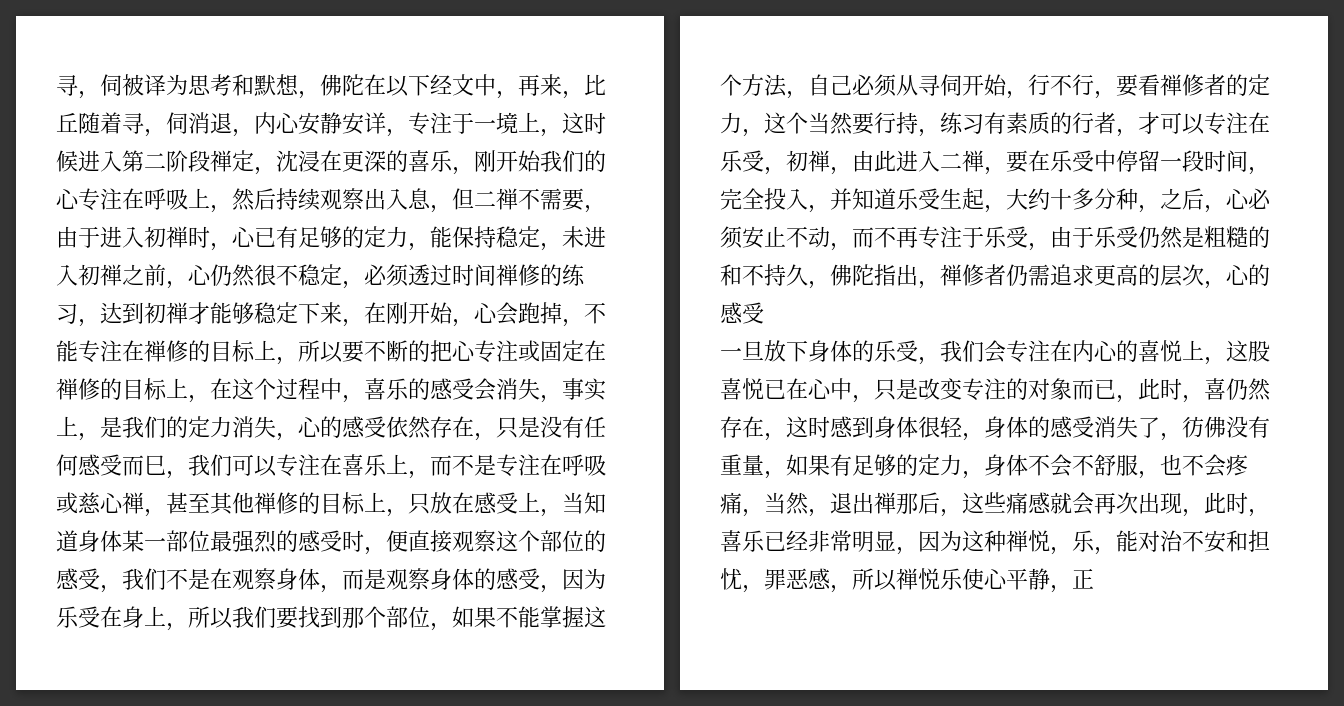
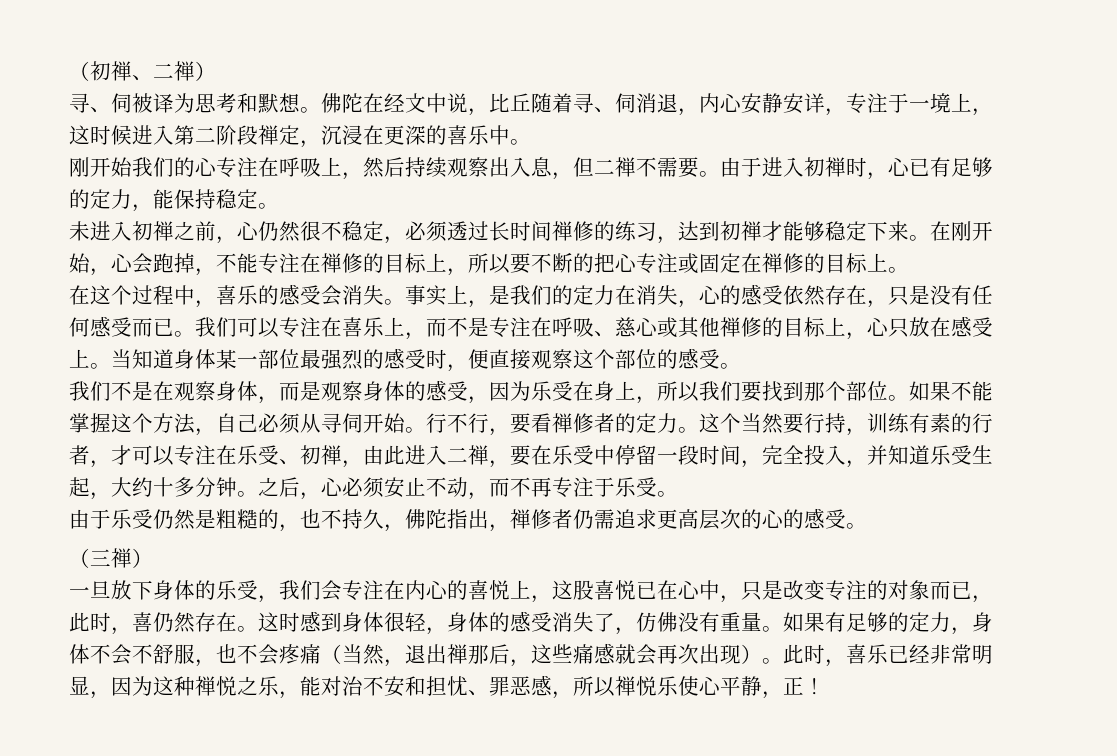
- 寻，伺被译为思考和默想，佛陀在以下经文中，再来，比丘随着寻，伺消退，内心安静安详，专注于一境上，这时候进入第二阶段禅定，沈浸在更深的喜乐，刚开始我们的心专注在呼吸上，然后持续观察出入息，但二禅不需要，由于进入初禅时，心已有足够的定力，能保持稳定，未进入初禅之前，心仍然很不稳定，必须透过时间禅修的练习，达到初禅才能够稳定下来，在刚开始，心会跑掉，不能专注在禅修的目标上，所以要不断的把心专注或固定在禅修的目标上，在这个过程中，喜乐的感受会消失，事实上，是我们的定力消失，心的感受依然存在，只是没有任何感受而巳，我们可以专注在喜乐上，而不是专注在呼吸或慈心禅，甚至其他禅修的目标上，只放在感受上，当知道身体某一部位最强烈的感受时，便直接观察这个部位的感受，我们不是在观察身体，而是观察身体的感受，因为乐受在身上，所以我们要找到那个部位，如果不能掌握这个方法，自己必须从寻伺开始，行不行，要看禅修者的定力，这个当然要行持，练习有素质的行者，才可以专注在乐受，初禅，由此进入二禅，要在乐受中停留一段时间，完全投入，并知道乐受生起，大约十多分种，之后，心必须安止不动，而不再专注于乐受，由于乐受仍然是粗糙的和不持久，佛陀指出，禅修者仍需追求更高的层次，心的感受
+ （初禅、二禅）
+ 寻、伺被译为思考和默想。佛陀在经文中说，比丘随着寻、伺消退，内心安静安详，专注于一境上，这时候进入第二阶段禅定，沉浸在更深的喜乐中。
+ 刚开始我们的心专注在呼吸上，然后持续观察出入息，但二禅不需要。由于进入初禅时，心已有足够的定力，能保持稳定。
+ 未进入初禅之前，心仍然很不稳定，必须透过长时间禅修的练习，达到初禅才能够稳定下来。在刚开始，心会跑掉，不能专注在禅修的目标上，所以要不断的把心专注或固定在禅修的目标上。
+ 在这个过程中，喜乐的感受会消失。事实上，是我们的定力在消失，心的感受依然存在，只是没有任何感受而已。我们可以专注在喜乐上，而不是专注在呼吸、慈心或其他禅修的目标上，心只放在感受上。当知道身体某一部位最强烈的感受时，便直接观察这个部位的感受。
+ 我们不是在观察身体，而是观察身体的感受，因为乐受在身上，所以我们要找到那个部位。如果不能掌握这个方法，自己必须从寻伺开始。行不行，要看禅修者的定力。这个当然要行持，训练有素的行者，才可以专注在乐受、初禅，由此进入二禅，要在乐受中停留一段时间，完全投入，并知道乐受生起，大约十多分钟。之后，心必须安止不动，而不再专注于乐受。
+ 由于乐受仍然是粗糙的，也不持久，佛陀指出，禅修者仍需追求更高层次的心的感受。
+ （三禅）
- 一旦放下身体的乐受，我们会专注在内心的喜悦上，这股喜悦已在心中，只是改变专注的对象而已，此时，喜仍然存在，这时感到身体很轻，身体的感受消失了，彷佛没有重量，如果有足够的定力，身体不会不舒服，也不会疼痛，当然，退出禅那后，这些痛感就会再次出现，此时，喜乐已经非常明显，因为这种禅悦，乐，能对治不安和担忧，罪恶感，所以禅悦乐使心平静，正
+ 一旦放下身体的乐受，我们会专注在内心的喜悦上，这股喜悦已在心中，只是改变专注的对象而已，此时，喜仍然存在。这时感到身体很轻，身体的感受消失了，仿佛没有重量。如果有足够的定力，身体不会不舒服，也不会疼痛（当然，退出禅那后，这些痛感就会再次出现）。此时，喜乐已经非常明显，因为这种禅悦之乐，能对治不安和担忧、罪恶感，所以禅悦乐使心平静，正！

